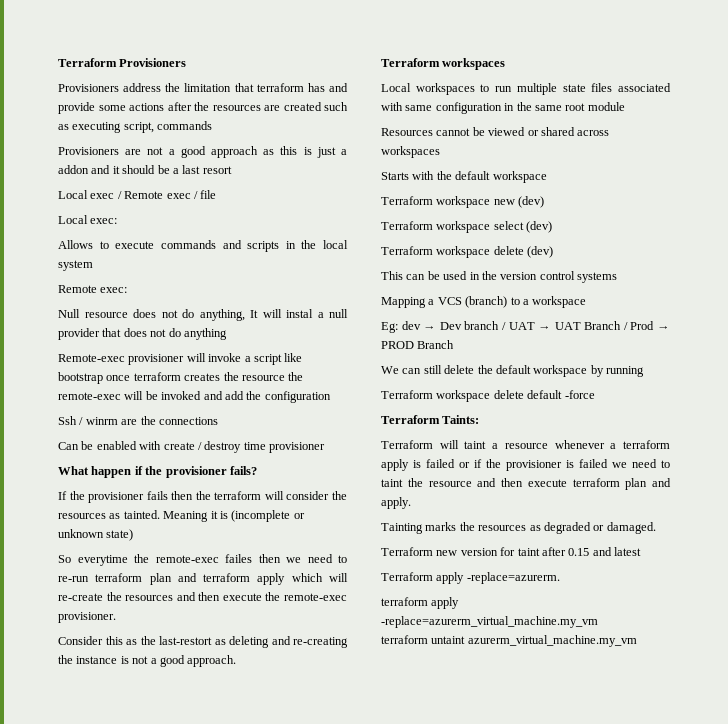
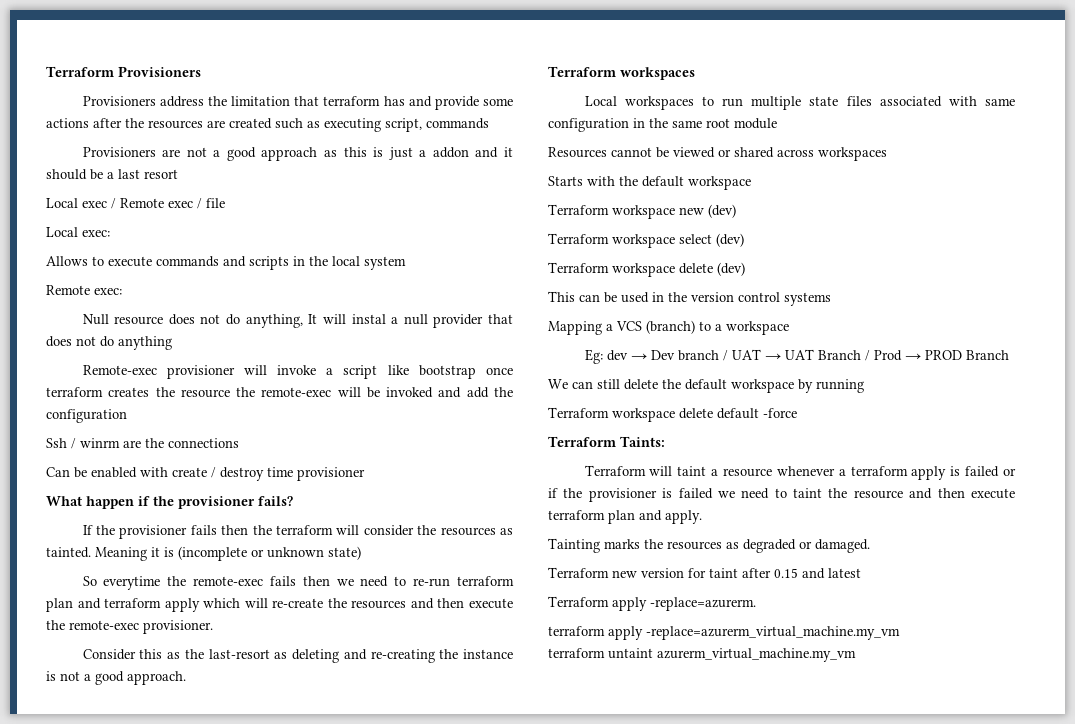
- So everytime the remote-exec failes then we need to re-run terraform plan and terraform apply which will re-create the resources and then execute the remote-exec provisioner.
+ So everytime the remote-exec fails then we need to re-run terraform plan and terraform apply which will re-create the resources and then execute the remote-exec provisioner.
- Consider this as the last-restort as deleting and re-creating the instance is not a good approach.
+ Consider this as the last-resort as deleting and re-creating the instance is not a good approach.

